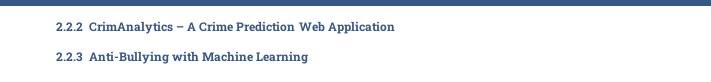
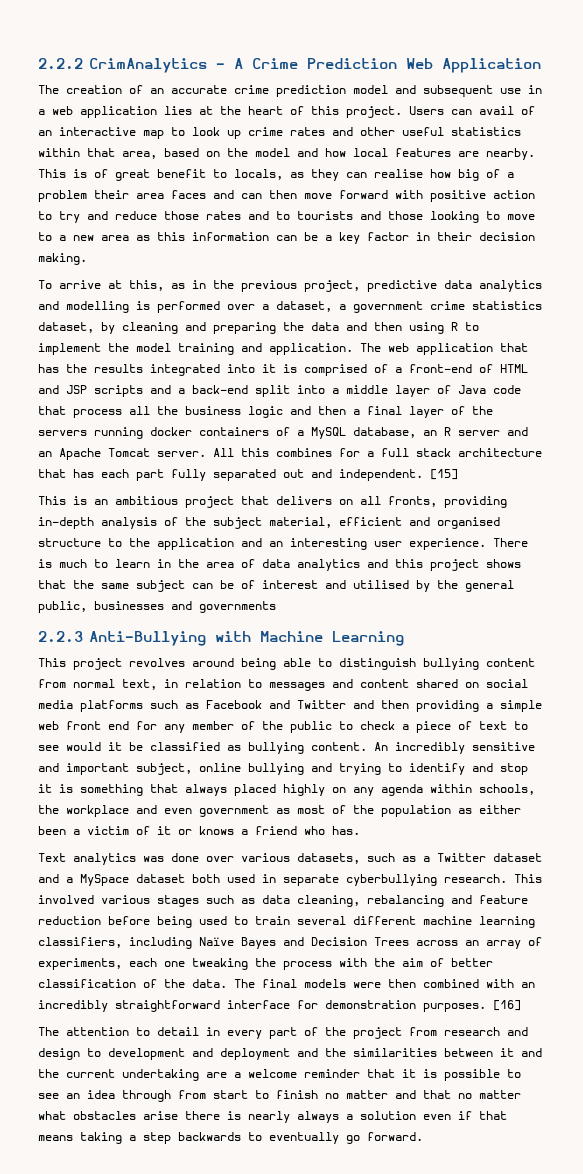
+ The creation of an accurate crime prediction model and subsequent use in a web application lies at the heart of this project. Users can avail of an interactive map to look up crime rates and other useful statistics within that area, based on the model and how local features are nearby. This is of great benefit to locals, as they can realise how big of a problem their area faces and can then move forward with positive action to try and reduce those rates and to tourists and those looking to move to a new area as this information can be a key factor in their decision making.
+ To arrive at this, as in the previous project, predictive data analytics and modelling is performed over a dataset, a government crime statistics dataset, by cleaning and preparing the data and then using R to implement the model training and application. The web application that has the results integrated into it is comprised of a front-end of HTML and JSP scripts and a back-end split into a middle layer of Java code that process all the business logic and then a final layer of the servers running docker containers of a MySQL database, an R server and an Apache Tomcat server. All this combines for a full stack architecture that has each part fully separated out and independent. [15]
+ This is an ambitious project that delivers on all fronts, providing in-depth analysis of the subject material, efficient and organised structure to the application and an interesting user experience. There is much to learn in the area of data analytics and this project shows that the same subject can be of interest and utilised by the general public, businesses and governments
+ This project revolves around being able to distinguish bullying content from normal text, in relation to messages and content shared on social media platforms such as Facebook and Twitter and then providing a simple web front end for any member of the public to check a piece of text to see would it be classified as bullying content. An incredibly sensitive and important subject, online bullying and trying to identify and stop it is something that always placed highly on any agenda within schools, the workplace and even government as most of the population as either been a victim of it or knows a friend who has.
+ Text analytics was done over various datasets, such as a Twitter dataset and a MySpace dataset both used in separate cyberbullying research. This involved various stages such as data cleaning, rebalancing and feature reduction before being used to train several different machine learning classifiers, including Naïve Bayes and Decision Trees across an array of experiments, each one tweaking the process with the aim of better classification of the data. The final models were then combined with an incredibly straightforward interface for demonstration purposes. [16]
+ The attention to detail in every part of the project from research and design to development and deployment and the similarities between it and the current undertaking are a welcome reminder that it is possible to see an idea through from start to finish no matter and that no matter what obstacles arise there is nearly always a solution even if that means taking a step backwards to eventually go forward.

